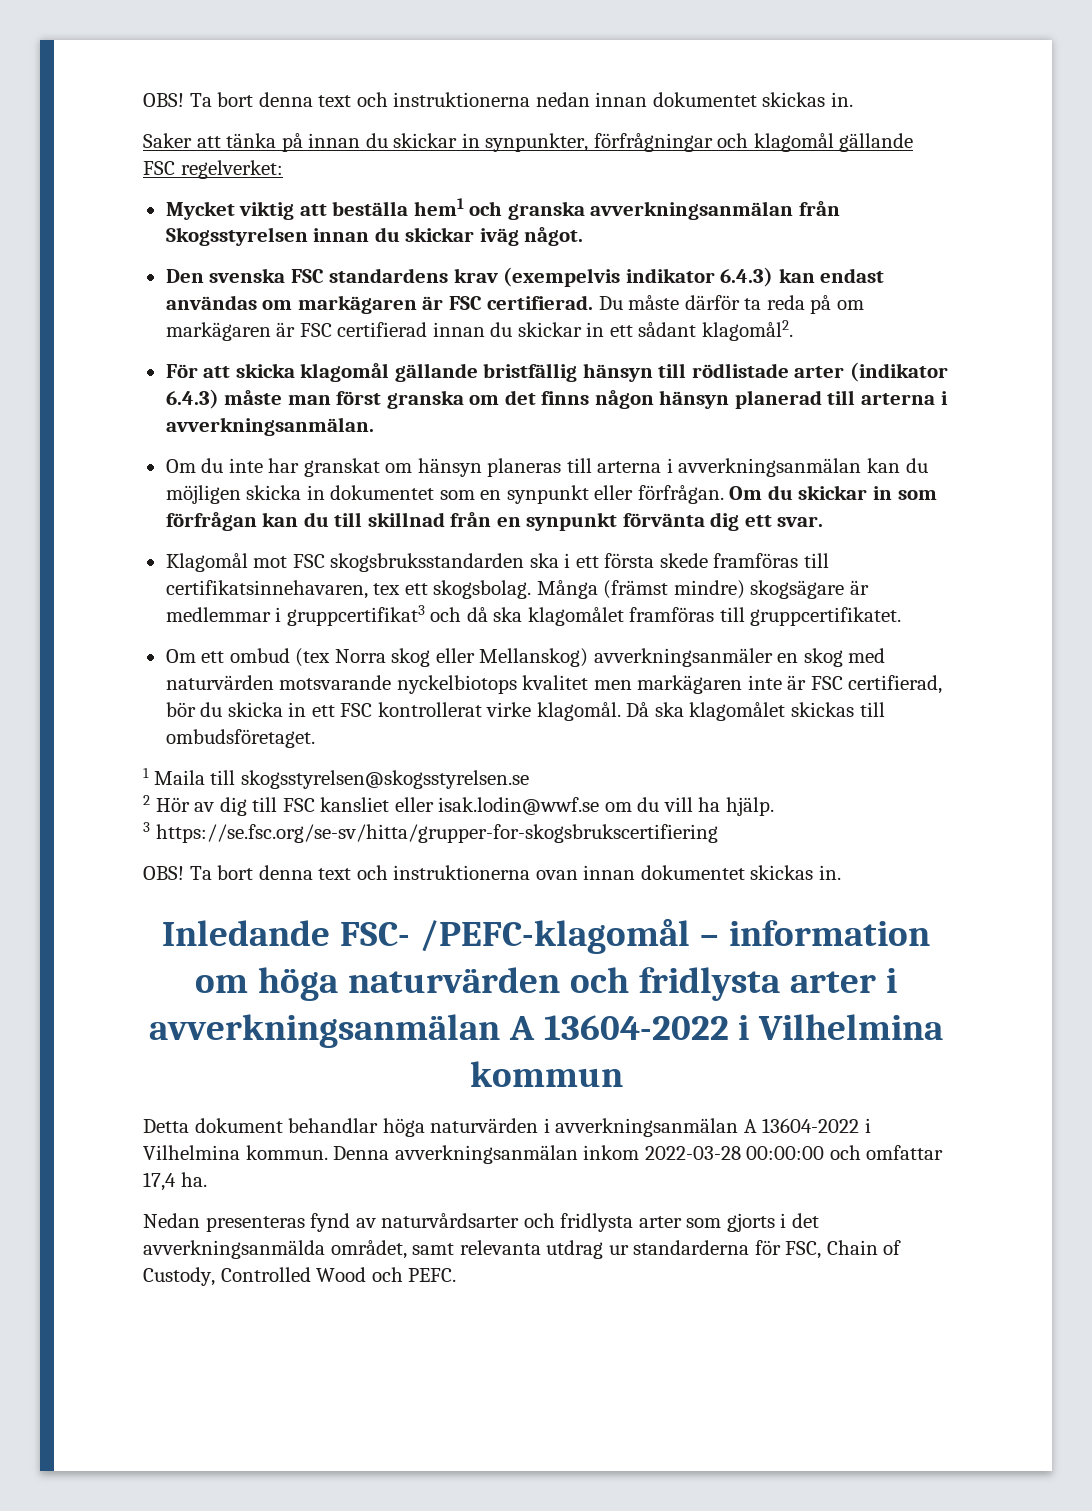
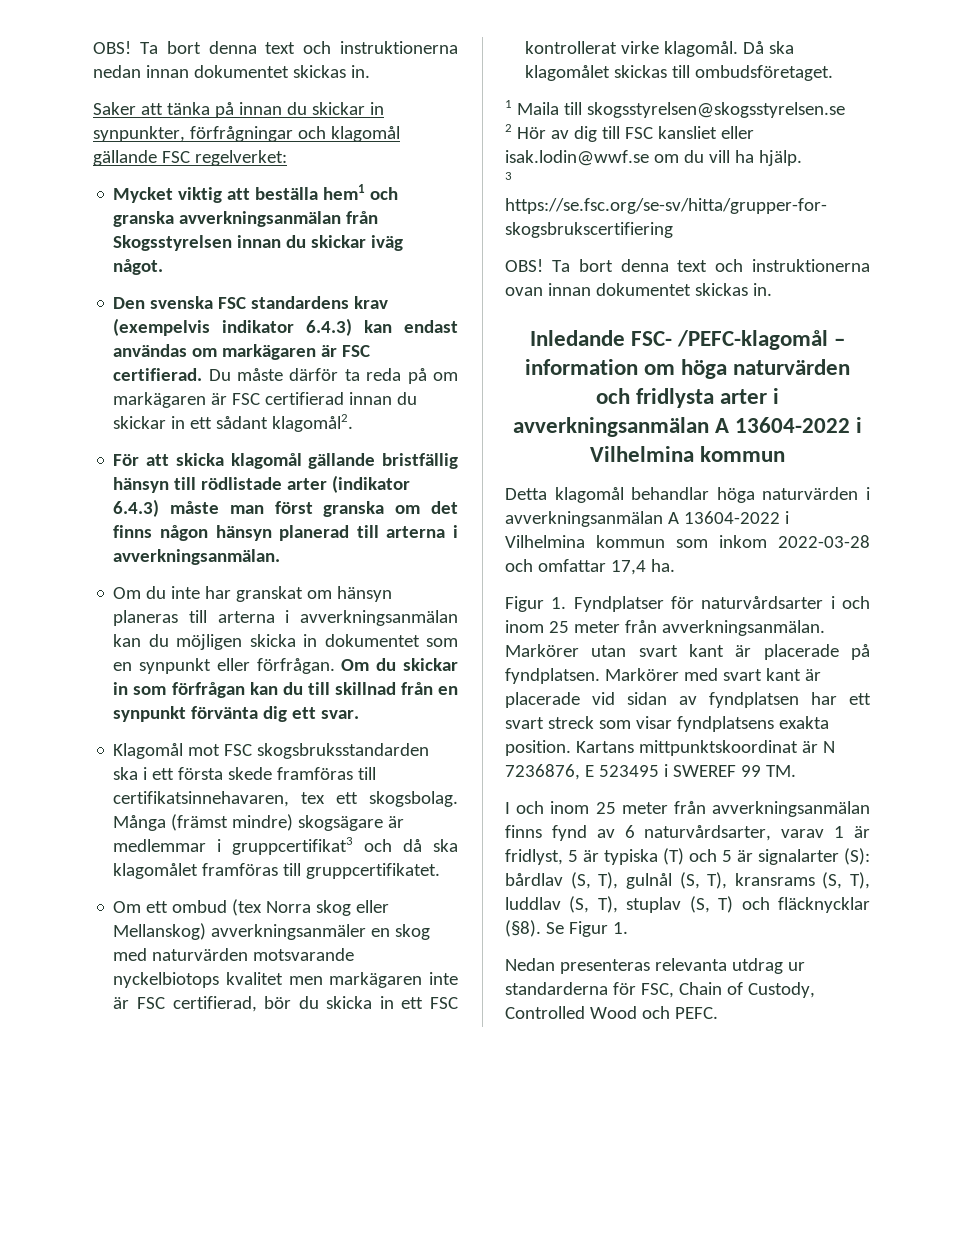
- Detta dokument behandlar höga naturvärden i avverkningsanmälan A 13604-2022 i Vilhelmina kommun. Denna avverkningsanmälan inkom 2022-03-28 00:00:00 och omfattar 17,4 ha.
+ Detta klagomål behandlar höga naturvärden i avverkningsanmälan A 13604-2022 i Vilhelmina kommun som inkom 2022-03-28 och omfattar 17,4 ha.
- Nedan presenteras fynd av naturvårdsarter och fridlysta arter som gjorts i det avverkningsanmälda området, samt relevanta utdrag ur standarderna för FSC, Chain of Custody, Controlled Wood och PEFC.
+ Figur 1. Fyndplatser för naturvårdsarter i och inom 25 meter från avverkningsanmälan. Markörer utan svart kant är placerade på fyndplatsen. Markörer med svart kant är placerade vid sidan av fyndplatsen har ett svart streck som visar fyndplatsens exakta position. Kartans mittpunktskoordinat är N 7236876, E 523495 i SWEREF 99 TM.
+ I och inom 25 meter från avverkningsanmälan finns fynd av 6 naturvårdsarter, varav 1 är fridlyst, 5 är typiska (T) och 5 är signalarter (S): bårdlav (S, T), gulnål (S, T), kransrams (S, T), luddlav (S, T), stuplav (S, T) och fläcknycklar (§8). Se Figur 1.
+ Nedan presenteras relevanta utdrag ur standarderna för FSC, Chain of Custody, Controlled Wood och PEFC.

